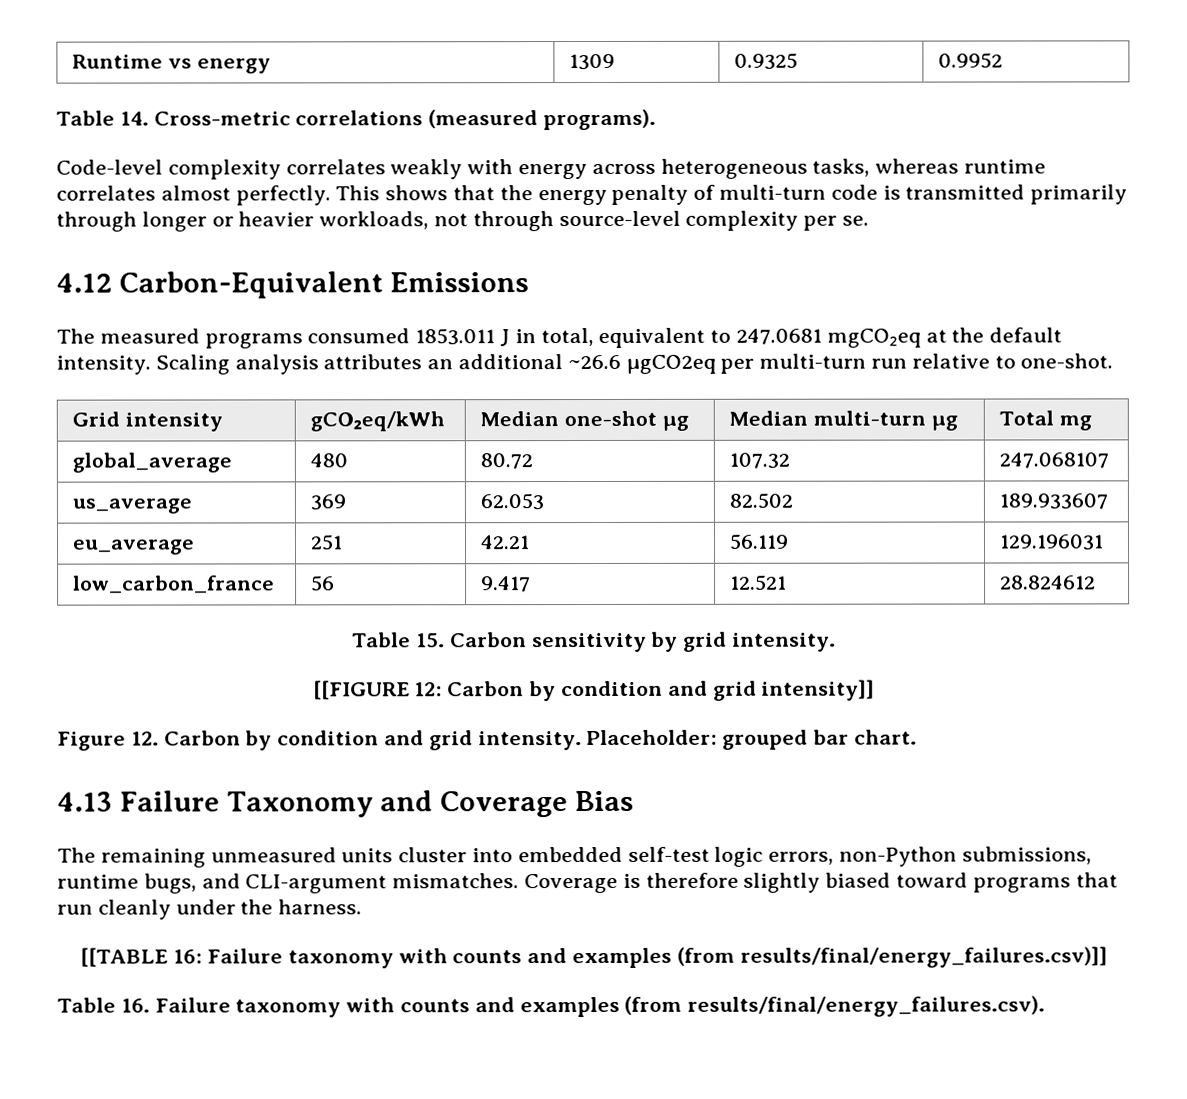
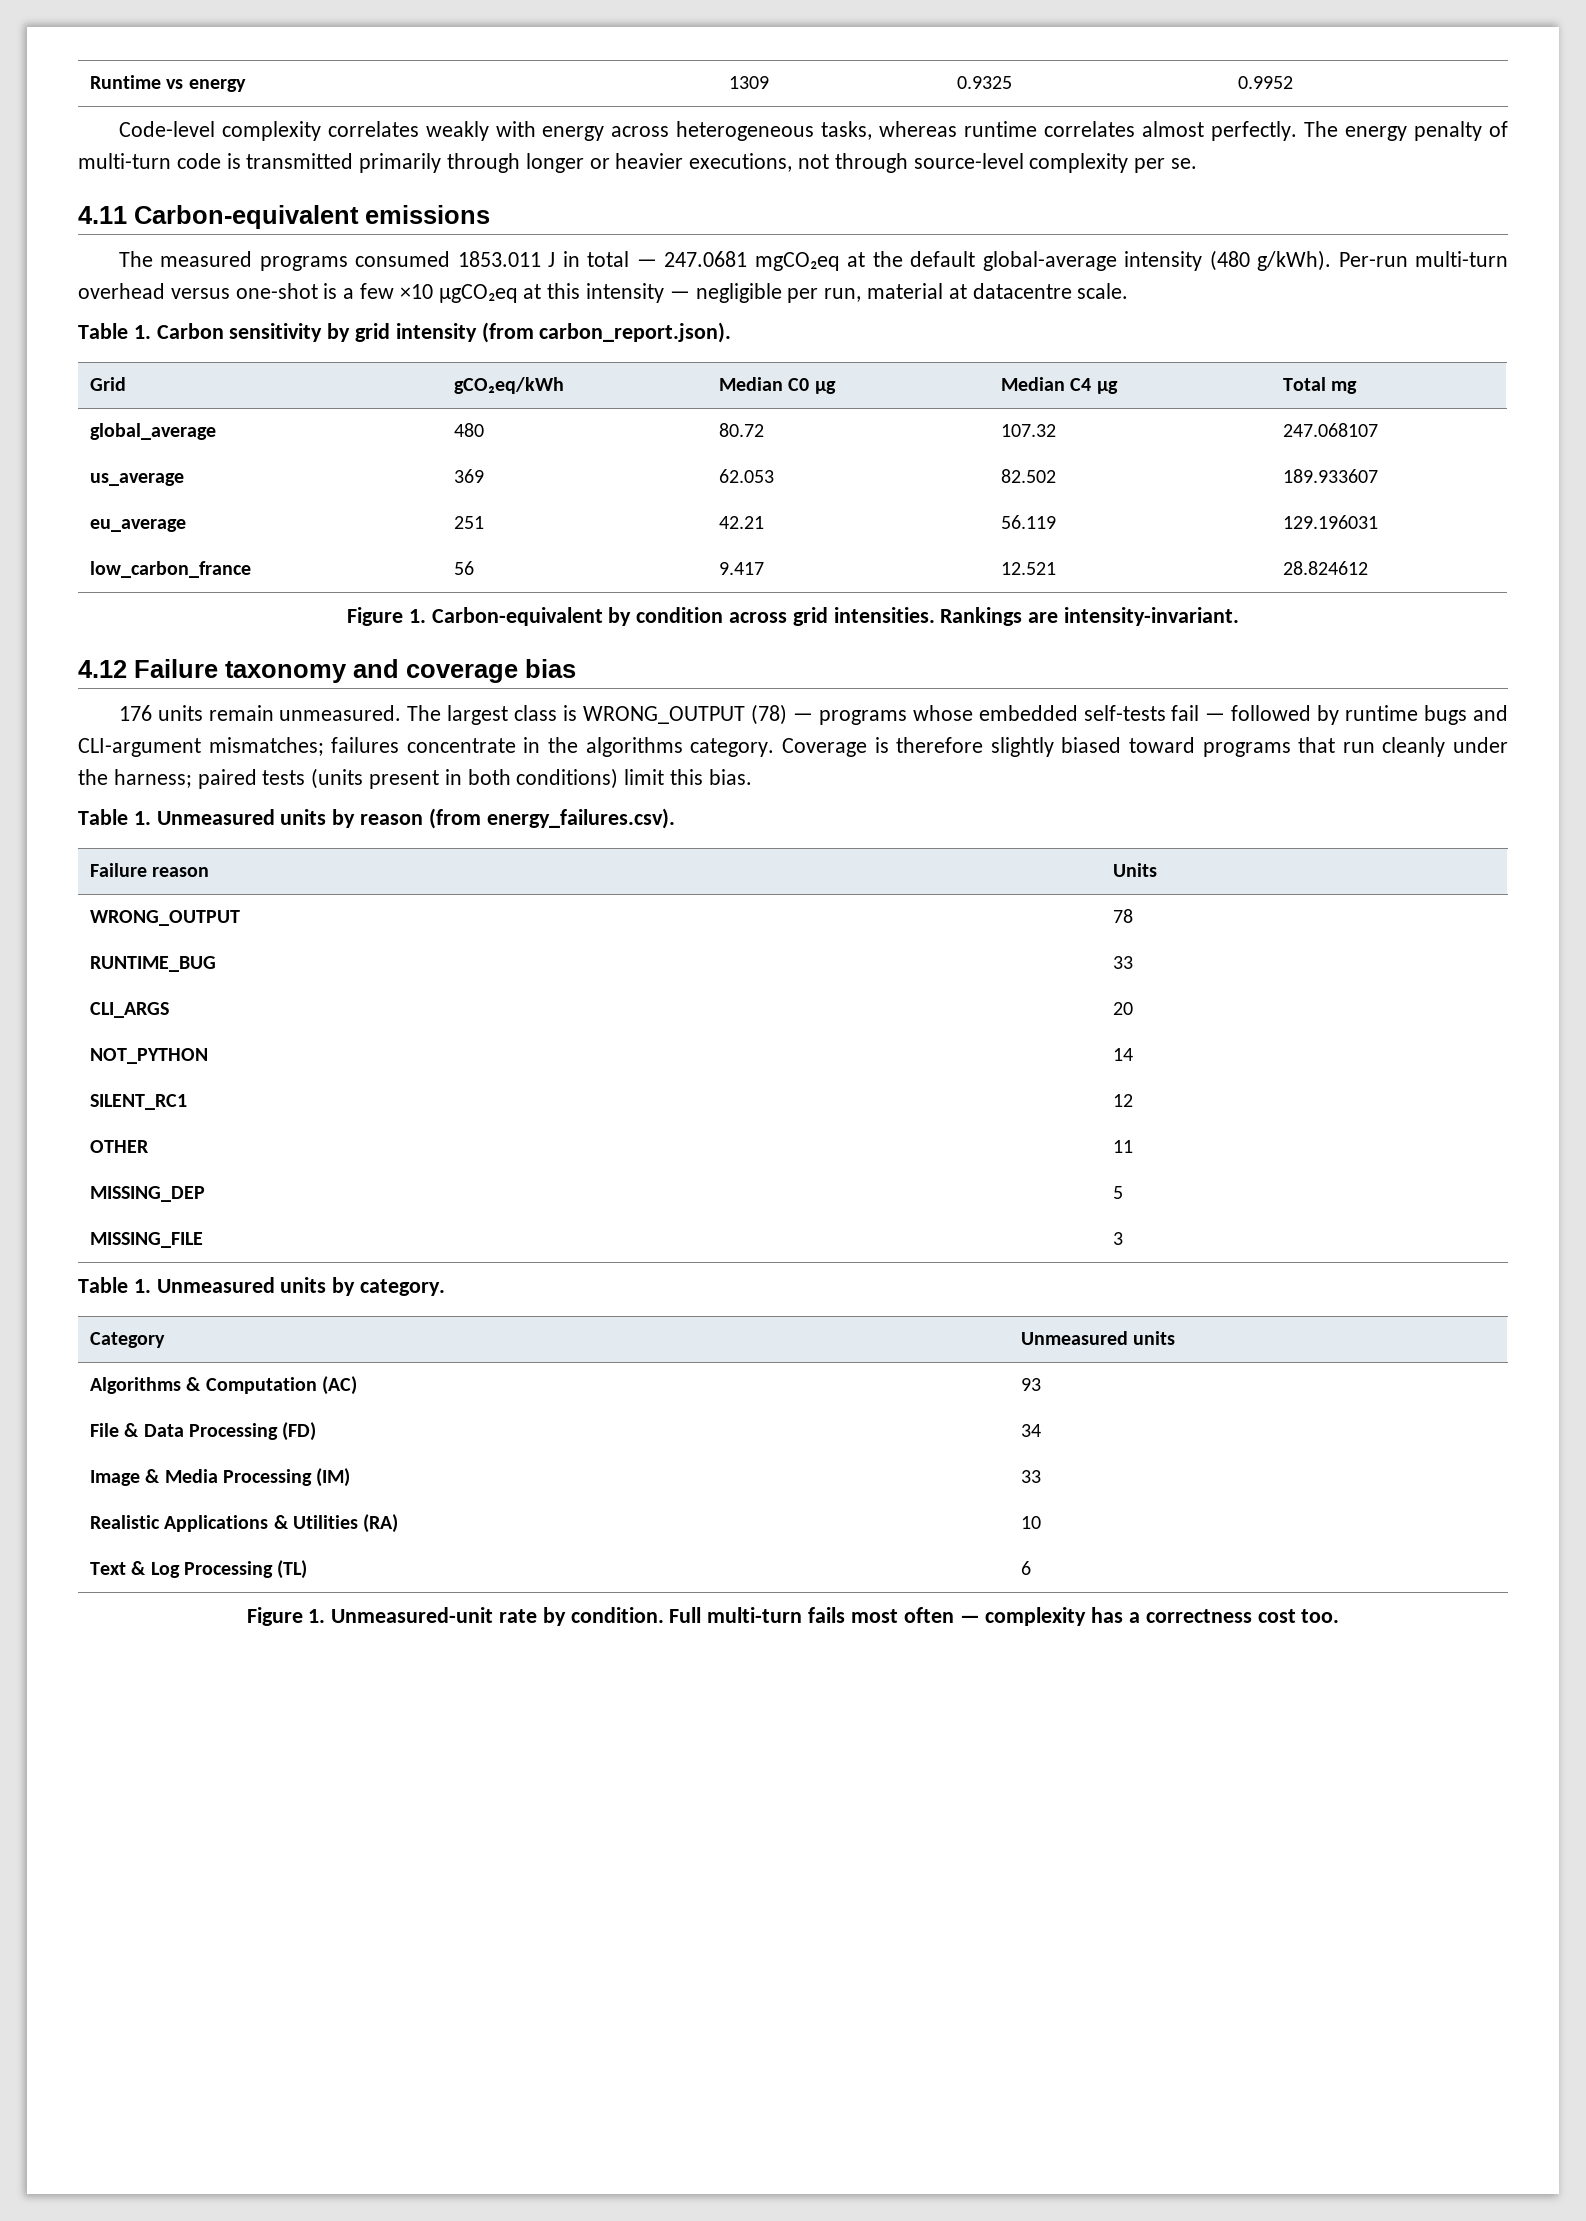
- Table 14. Cross-metric correlations (measured programs).
- This shows that the energy penalty of multi-turn code is transmitted primarily through longer or heavier workloads, not through source-level complexity per se.
+ The energy penalty of multi-turn code is transmitted primarily through longer or heavier executions, not through source-level complexity per se.
- 4.12 Carbon-Equivalent Emissions
+ 4.11 Carbon-equivalent emissions
- The measured programs consumed 1853.011 J in total, equivalent to 247.0681 mgCO₂eq at the default intensity. Scaling analysis attributes an additional ~26.6 µgCO2eq per multi-turn run relative to one-shot.
+ The measured programs consumed 1853.011 J in total — 247.0681 mgCO₂eq at the default global-average intensity (480 g/kWh). Per-run multi-turn overhead versus one-shot is a few ×10 µgCO₂eq at this intensity — negligible per run, material at datacentre scale.
+ Table 1. Carbon sensitivity by grid intensity (from carbon_report.json).
- Grid intensity | gCO₂eq/kWh | Median one-shot µg | Median multi-turn µg | Total mg
+ Grid | gCO₂eq/kWh | Median C0 µg | Median C4 µg | Total mg
- Table 15. Carbon sensitivity by grid intensity.
- [[FIGURE 12: Carbon by condition and grid intensity]]
- Figure 12. Carbon by condition and grid intensity. Placeholder: grouped bar chart.
- 4.13 Failure Taxonomy and Coverage Bias
- The remaining unmeasured units cluster into embedded self-test logic errors, non-Python submissions, runtime bugs, and CLI-argument mismatches.
+ Figure 1. Carbon-equivalent by condition across grid intensities. Rankings are intensity-invariant.
+ 4.12 Failure taxonomy and coverage bias
+ 176 units remain unmeasured. The largest class is WRONG_OUTPUT (78) — programs whose embedded self-tests fail — followed by runtime bugs and CLI-argument mismatches; failures concentrate in the algorithms category.
- Coverage is therefore slightly biased toward programs that run cleanly under the harness.
- [[TABLE 16: Failure taxonomy with counts and examples (from results/final/energy_failures.csv)]]
- Table 16. Failure taxonomy with counts and examples (from results/final/energy_failures.csv).
+ Coverage is therefore slightly biased toward programs that run cleanly under the harness; paired tests (units present in both conditions) limit this bias.
+ Table 1. Unmeasured units by reason (from energy_failures.csv).
+ Failure reason | Units
+ WRONG_OUTPUT | 78
+ RUNTIME_BUG | 33
+ CLI_ARGS | 20
+ NOT_PYTHON | 14
+ SILENT_RC1 | 12
+ OTHER | 11
+ MISSING_DEP | 5
+ MISSING_FILE | 3
+ Table 1. Unmeasured units by category.
+ Category | Unmeasured units
+ Algorithms & Computation (AC) | 93
+ File & Data Processing (FD) | 34
+ Image & Media Processing (IM) | 33
+ Realistic Applications & Utilities (RA) | 10
+ Text & Log Processing (TL) | 6
+ Figure 1. Unmeasured-unit rate by condition. Full multi-turn fails most often — complexity has a correctness cost too.

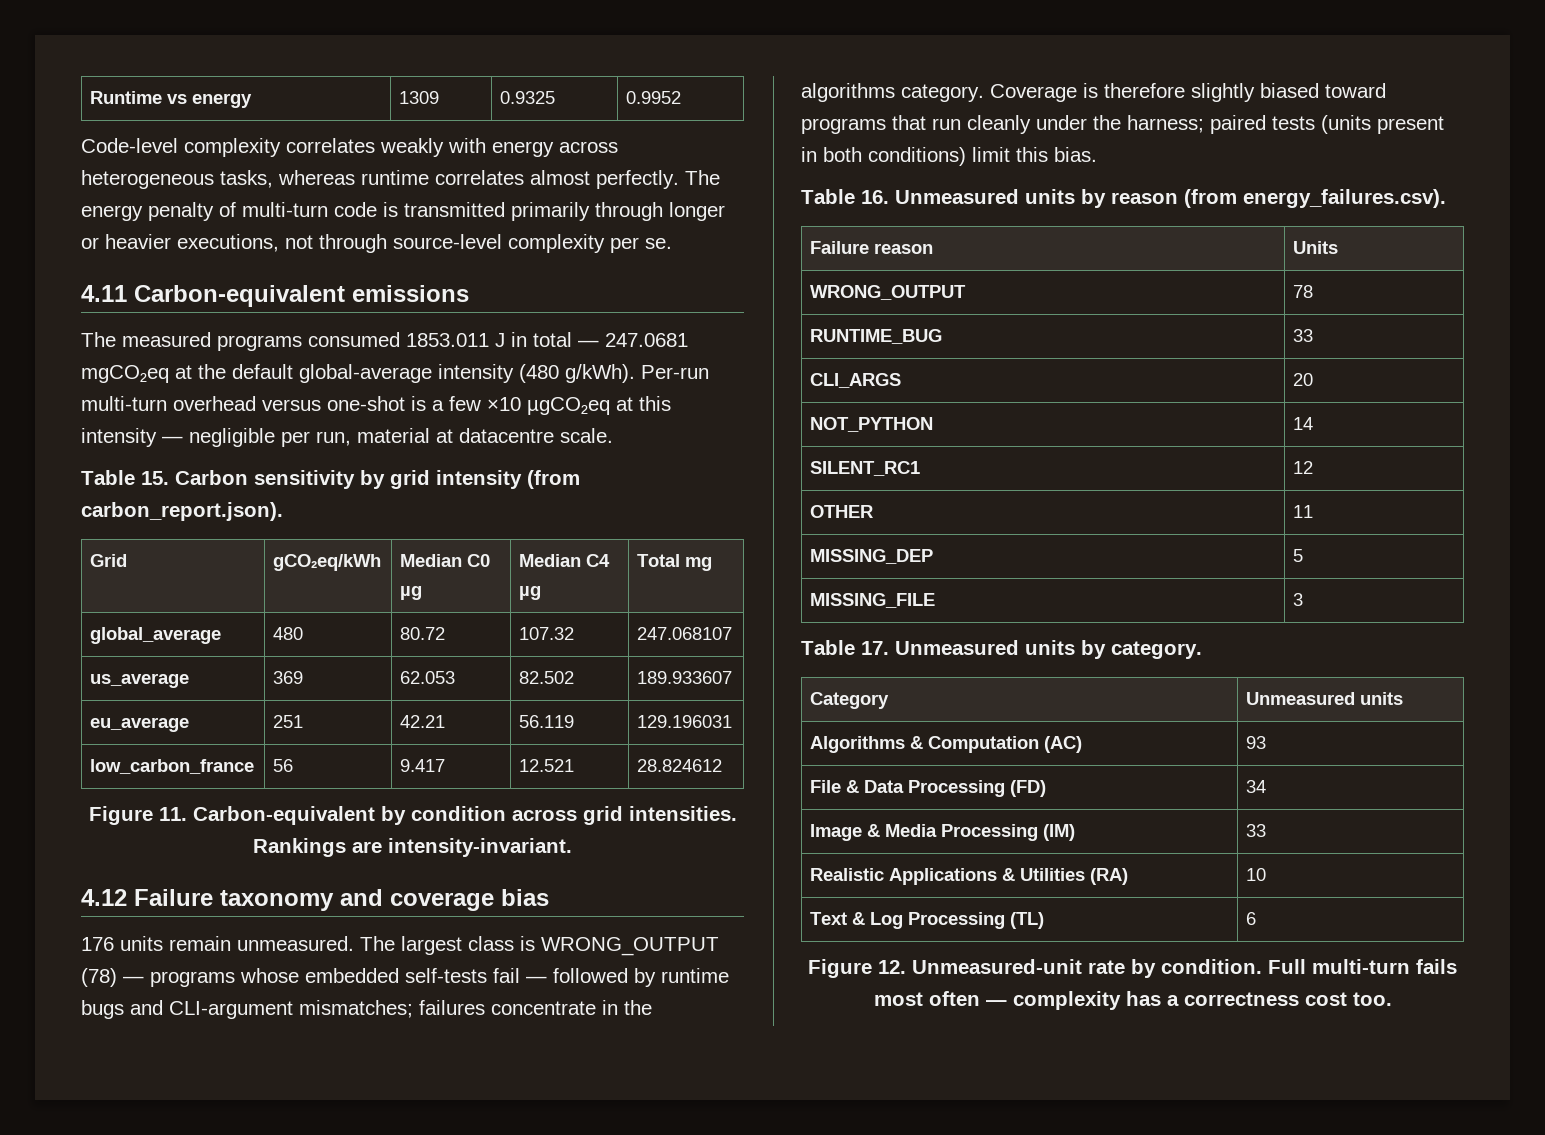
- Table 1. Carbon sensitivity by grid intensity (from carbon_report.json).
+ Table 15. Carbon sensitivity by grid intensity (from carbon_report.json).
- Figure 1. Carbon-equivalent by condition across grid intensities.
+ Figure 11. Carbon-equivalent by condition across grid intensities.
- Table 1. Unmeasured units by reason (from energy_failures.csv).
+ Table 16. Unmeasured units by reason (from energy_failures.csv).
- Table 1. Unmeasured units by category.
+ Table 17. Unmeasured units by category.
- Figure 1. Unmeasured-unit rate by condition.
+ Figure 12. Unmeasured-unit rate by condition.

